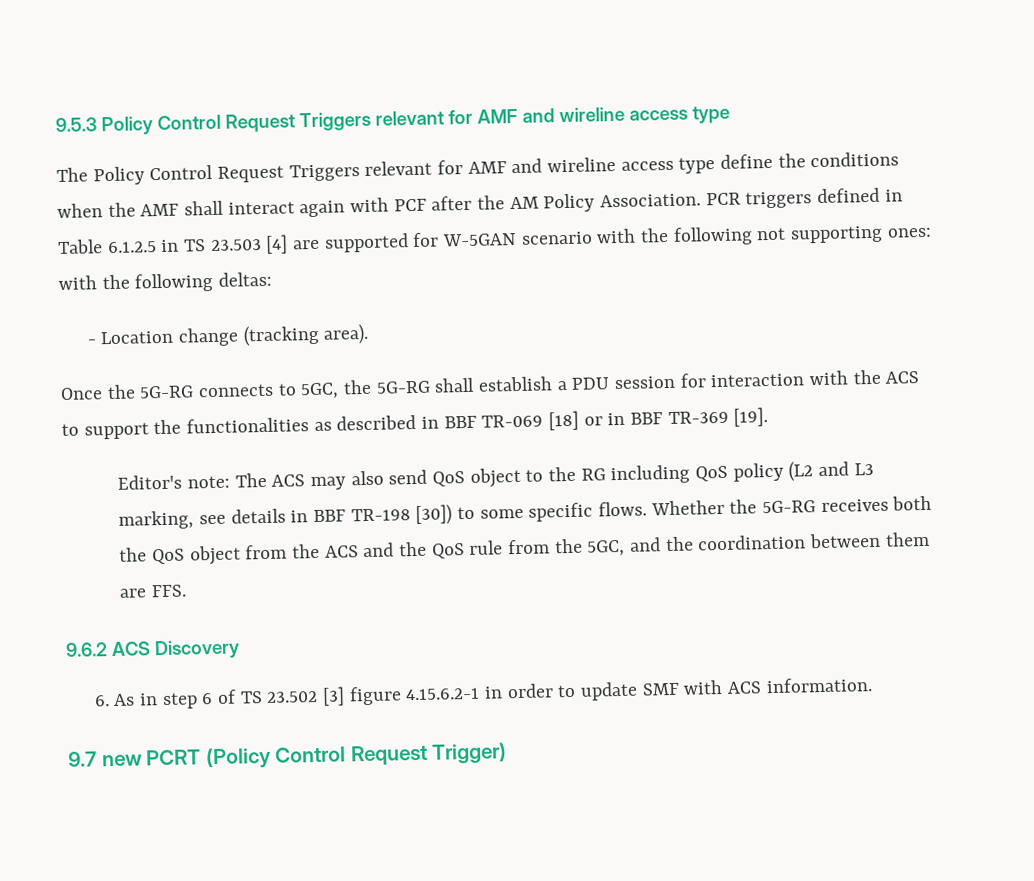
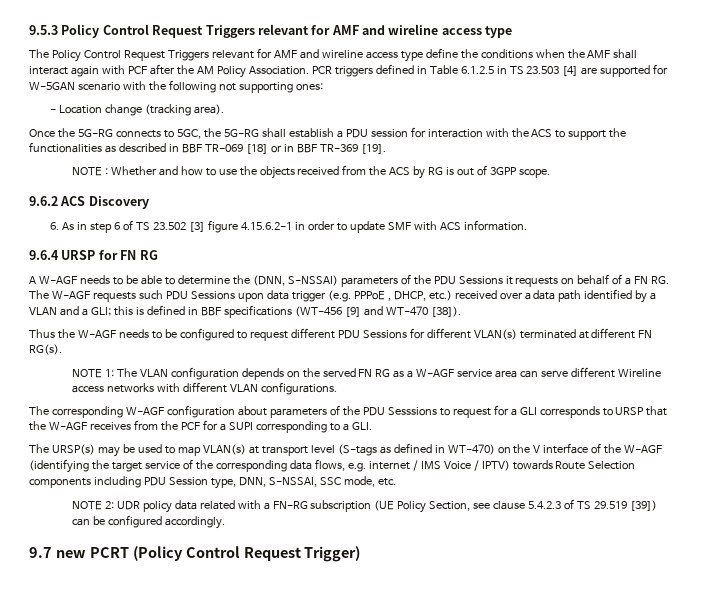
- PCR triggers defined in Table 6.1.2.5 in TS 23.503 [4] are supported for W-5GAN scenario with the following not supporting ones: with the following deltas:
+ PCR triggers defined in Table 6.1.2.5 in TS 23.503 [4] are supported for W-5GAN scenario with the following not supporting ones:
- Editor's note: The ACS may also send QoS object to the RG including QoS policy (L2 and L3 marking, see details in BBF TR-198 [30]) to some specific flows. Whether the 5G-RG receives both the QoS object from the ACS and the QoS rule from the 5GC, and the coordination between them are FFS.
+ NOTE : Whether and how to use the objects received from the ACS by RG is out of 3GPP scope.
+ 9.6.4 URSP for FN RG
+ A W-AGF needs to be able to determine the (DNN, S-NSSAI) parameters of the PDU Sessions it requests on behalf of a FN RG. The W-AGF requests such PDU Sessions upon data trigger (e.g. PPPoE , DHCP, etc.) received over a data path identified by a VLAN and a GLI; this is defined in BBF specifications (WT-456 [9] and WT-470 [38]).
+ Thus the W-AGF needs to be configured to request different PDU Sessions for different VLAN(s) terminated at different FN RG(s).
+ NOTE 1: The VLAN configuration depends on the served FN RG as a W-AGF service area can serve different Wireline access networks with different VLAN configurations.
+ The corresponding W-AGF configuration about parameters of the PDU Sesssions to request for a GLI corresponds to URSP that the W-AGF receives from the PCF for a SUPI corresponding to a GLI.
+ The URSP(s) may be used to map VLAN(s) at transport level (S-tags as defined in WT-470) on the V interface of the W-AGF (identifying the target service of the corresponding data flows, e.g. internet / IMS Voice / IPTV) towards Route Selection components including PDU Session type, DNN, S-NSSAI, SSC mode, etc.
+ NOTE 2: UDR policy data related with a FN-RG subscription (UE Policy Section, see clause 5.4.2.3 of TS 29.519 [39]) can be configured accordingly.

